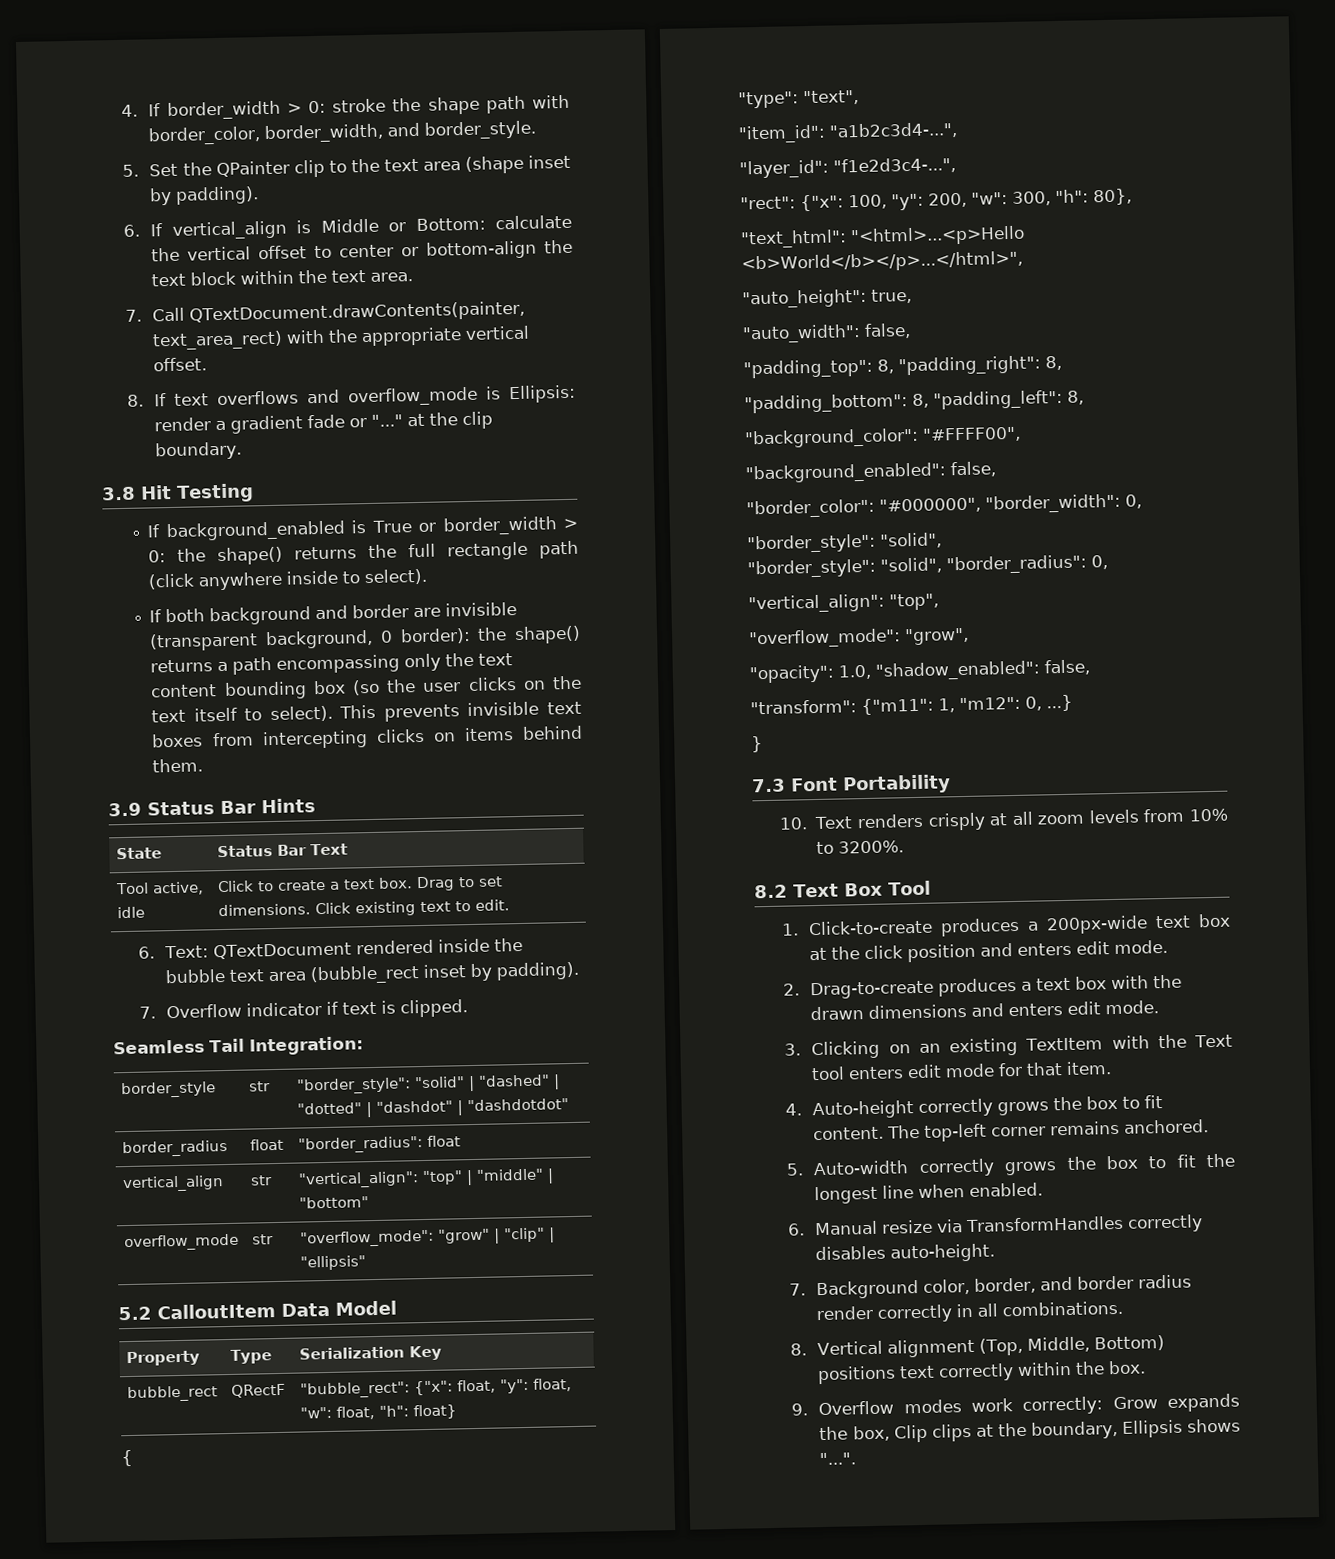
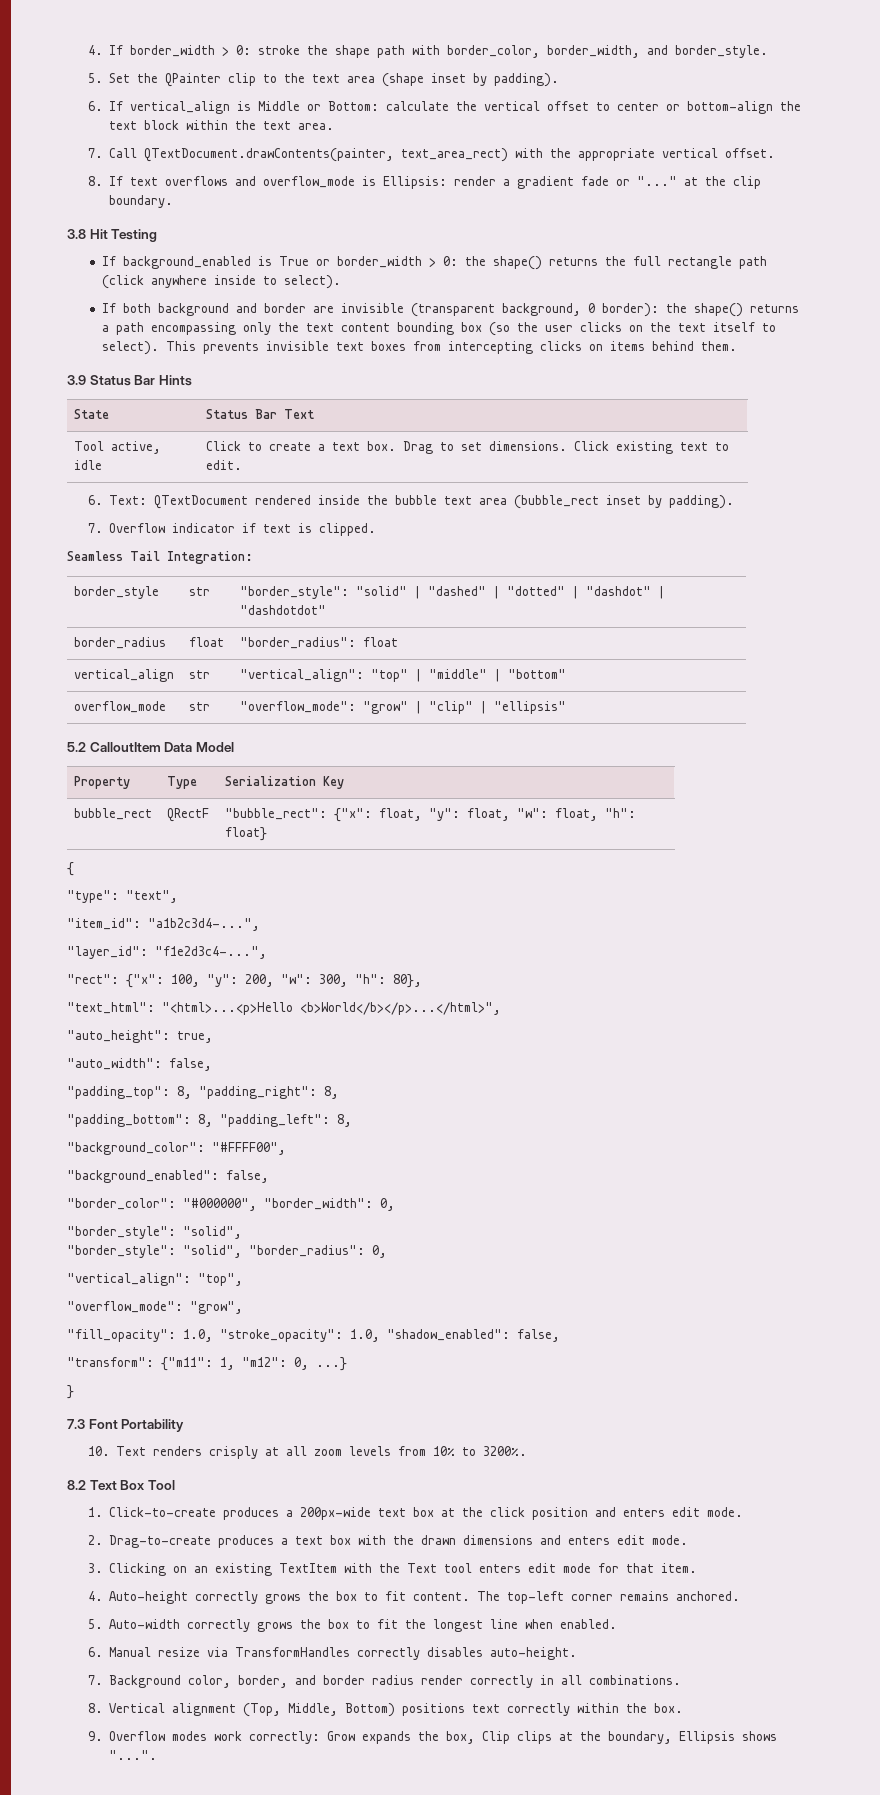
- "opacity": 1.0, "shadow_enabled": false,
+ "fill_opacity": 1.0, "stroke_opacity": 1.0, "shadow_enabled": false,

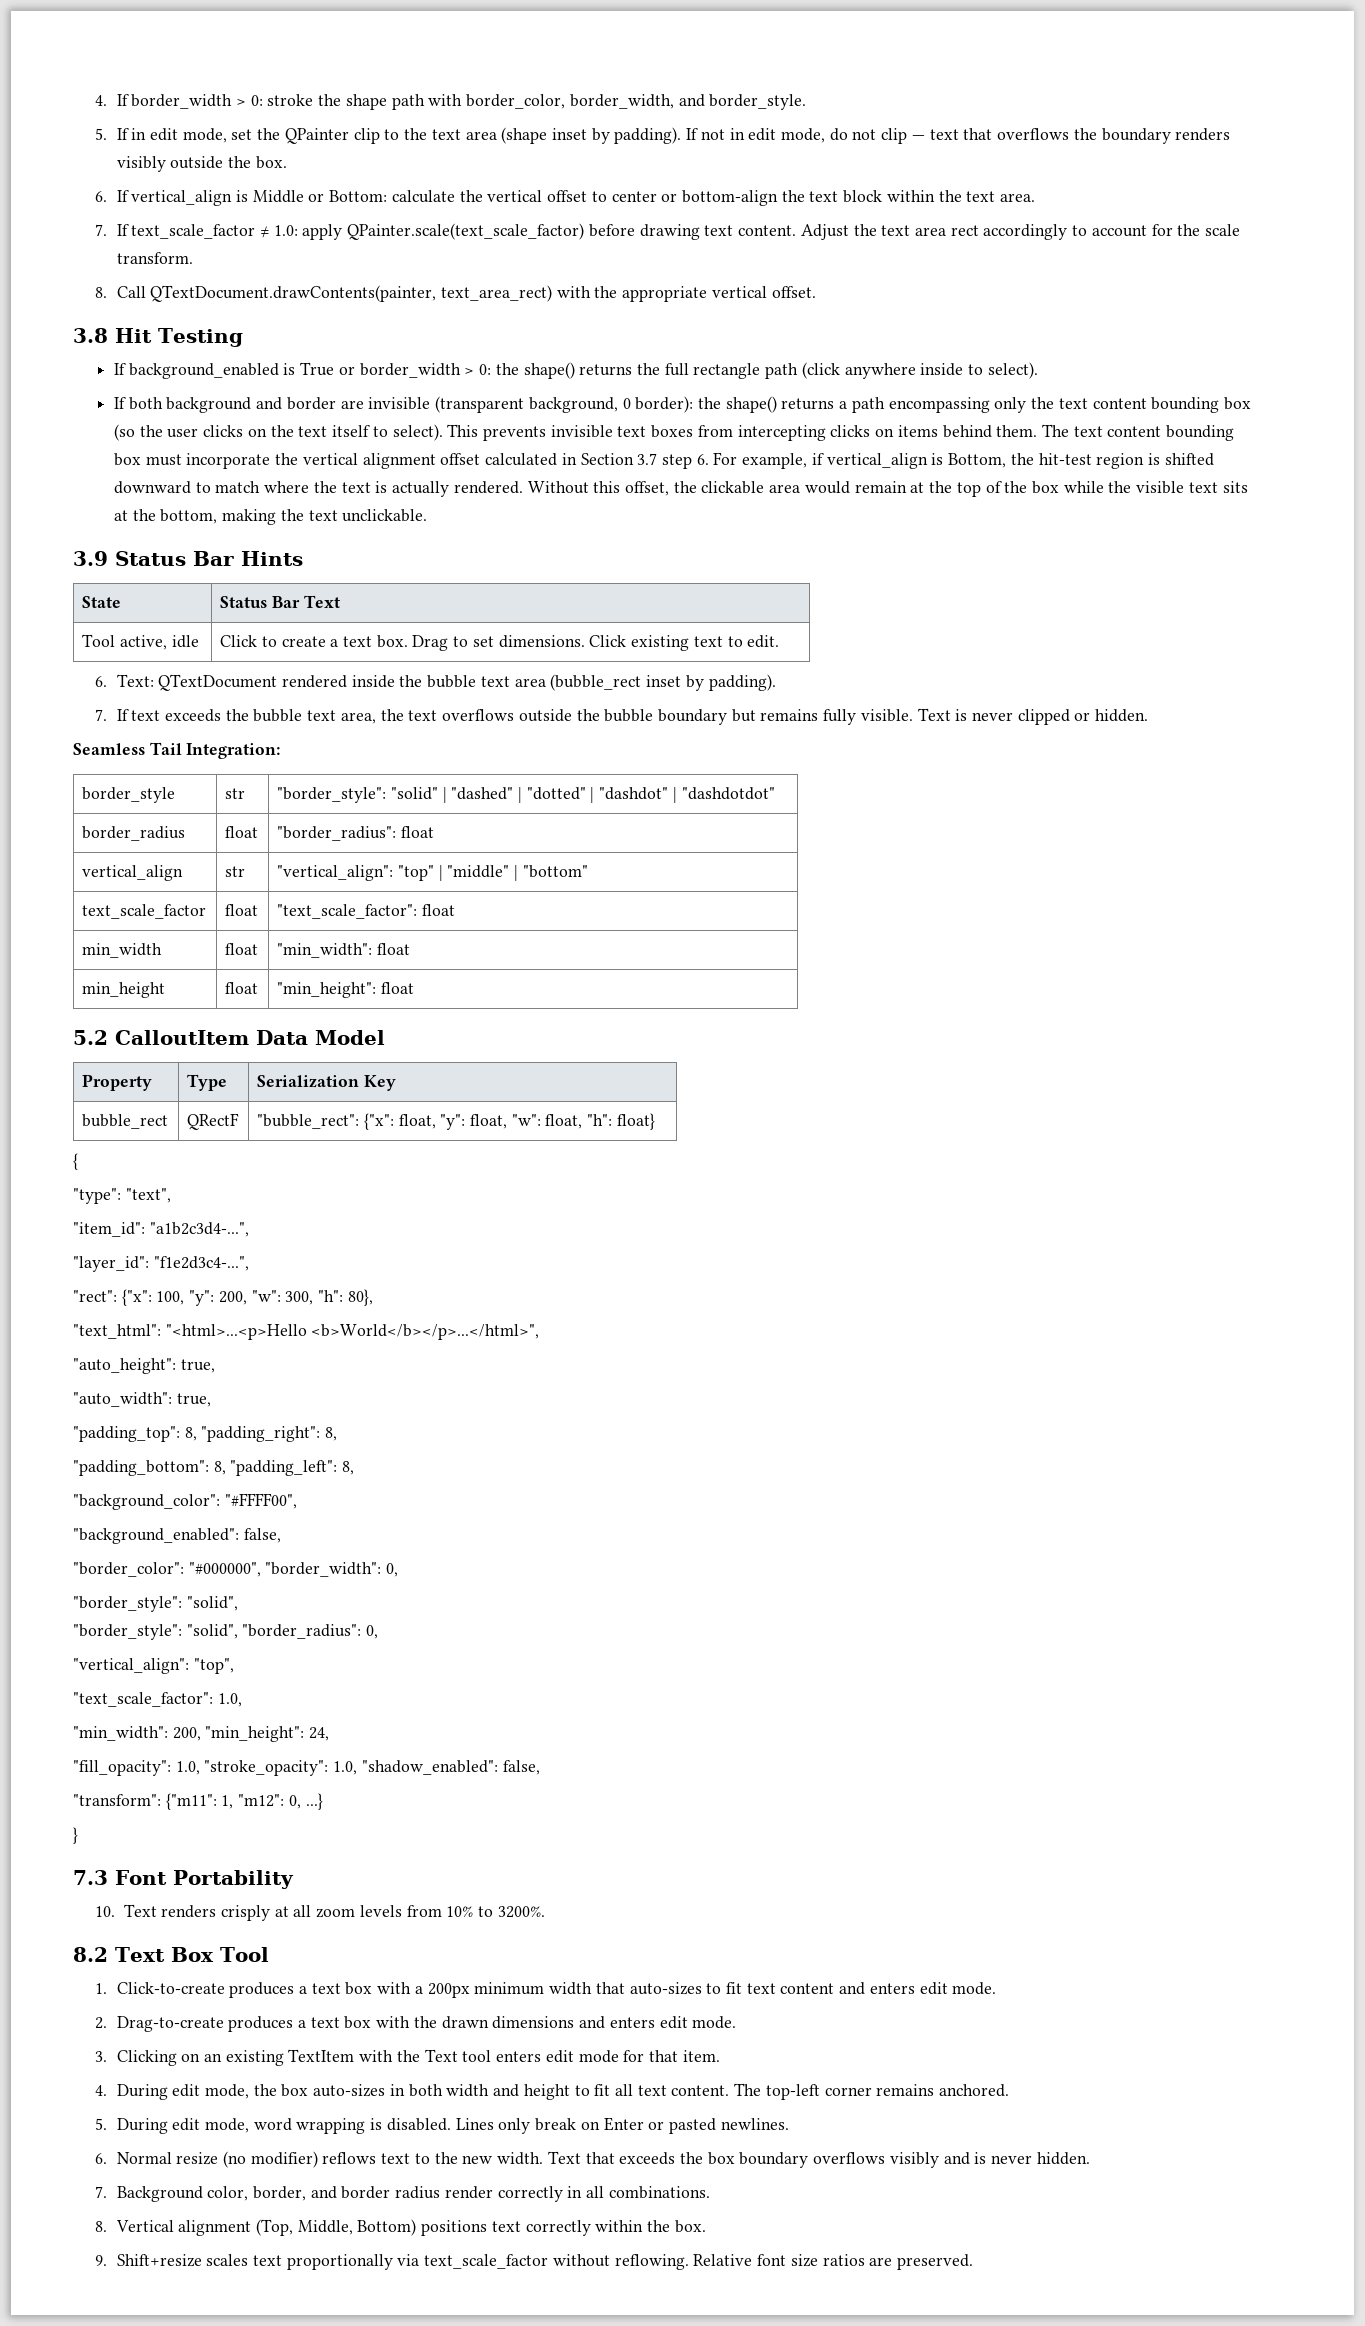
- 5. Set the QPainter clip to the text area (shape inset by padding).
+ 5. If in edit mode, set the QPainter clip to the text area (shape inset by padding). If not in edit mode, do not clip — text that overflows the boundary renders visibly outside the box.
- 7. Call QTextDocument.drawContents(painter, text_area_rect) with the appropriate vertical offset.
+ 7. If text_scale_factor ≠ 1.0: apply QPainter.scale(text_scale_factor) before drawing text content. Adjust the text area rect accordingly to account for the scale transform.
+ 8. Call QTextDocument.drawContents(painter, text_area_rect) with the appropriate vertical offset.
- 8. If text overflows and overflow_mode is Ellipsis: render a gradient fade or "..." at the clip boundary.
+ The text content bounding box must incorporate the vertical alignment offset calculated in Section 3.7 step 6. For example, if vertical_align is Bottom, the hit-test region is shifted downward to match where the text is actually rendered. Without this offset, the clickable area would remain at the top of the box while the visible text sits at the bottom, making the text unclickable.
- 7. Overflow indicator if text is clipped.
+ 7. If text exceeds the bubble text area, the text overflows outside the bubble boundary but remains fully visible. Text is never clipped or hidden.
- overflow_mode | str | "overflow_mode": "grow" | "clip" | "ellipsis"
+ text_scale_factor | float | "text_scale_factor": float
+ min_width | float | "min_width": float
+ min_height | float | "min_height": float
- "auto_width": false,
+ "auto_width": true,
- "overflow_mode": "grow",
+ "text_scale_factor": 1.0,
+ "min_width": 200, "min_height": 24,
- 1. Click-to-create produces a 200px-wide text box at the click position and enters edit mode.
+ 1. Click-to-create produces a text box with a 200px minimum width that auto-sizes to fit text content and enters edit mode.
- 4. Auto-height correctly grows the box to fit content.
+ 4. During edit mode, the box auto-sizes in both width and height to fit all text content.
- 5. Auto-width correctly grows the box to fit the longest line when enabled.
- 6. Manual resize via TransformHandles correctly disables auto-height.
+ 5. During edit mode, word wrapping is disabled. Lines only break on Enter or pasted newlines.
+ 6. Normal resize (no modifier) reflows text to the new width. Text that exceeds the box boundary overflows visibly and is never hidden.
- 9. Overflow modes work correctly: Grow expands the box, Clip clips at the boundary, Ellipsis shows "...".
+ 9. Shift+resize scales text proportionally via text_scale_factor without reflowing. Relative font size ratios are preserved.

